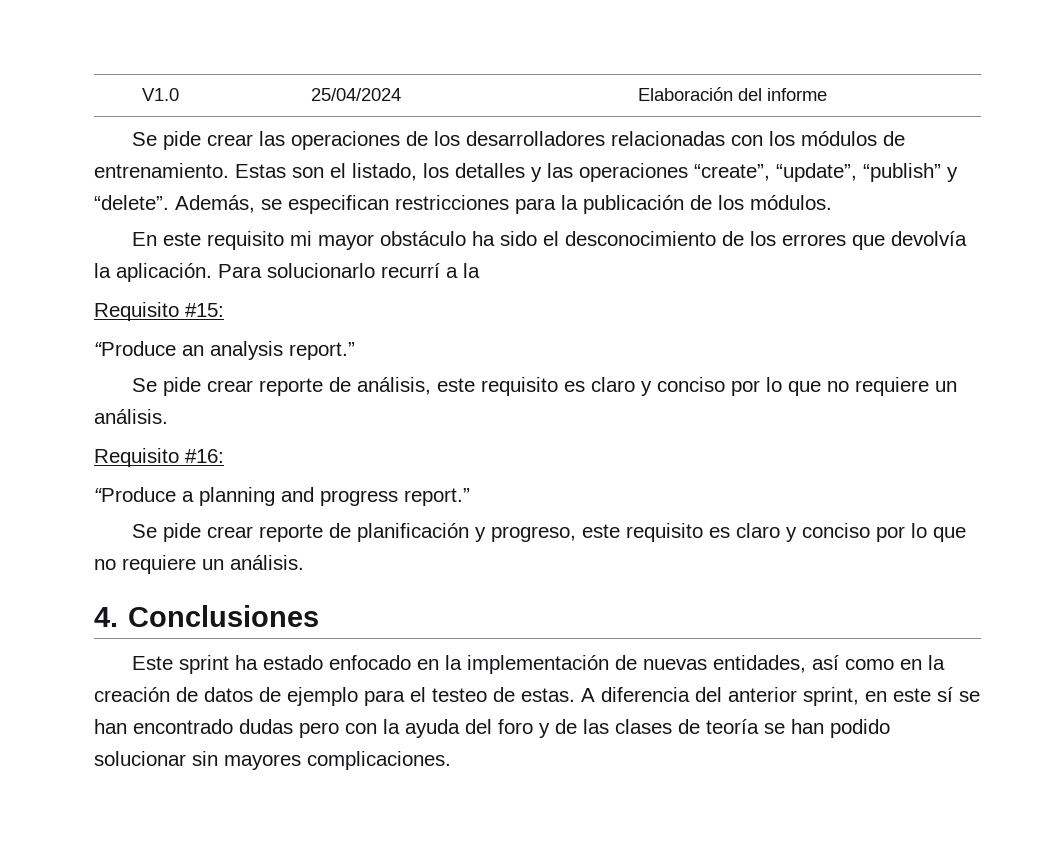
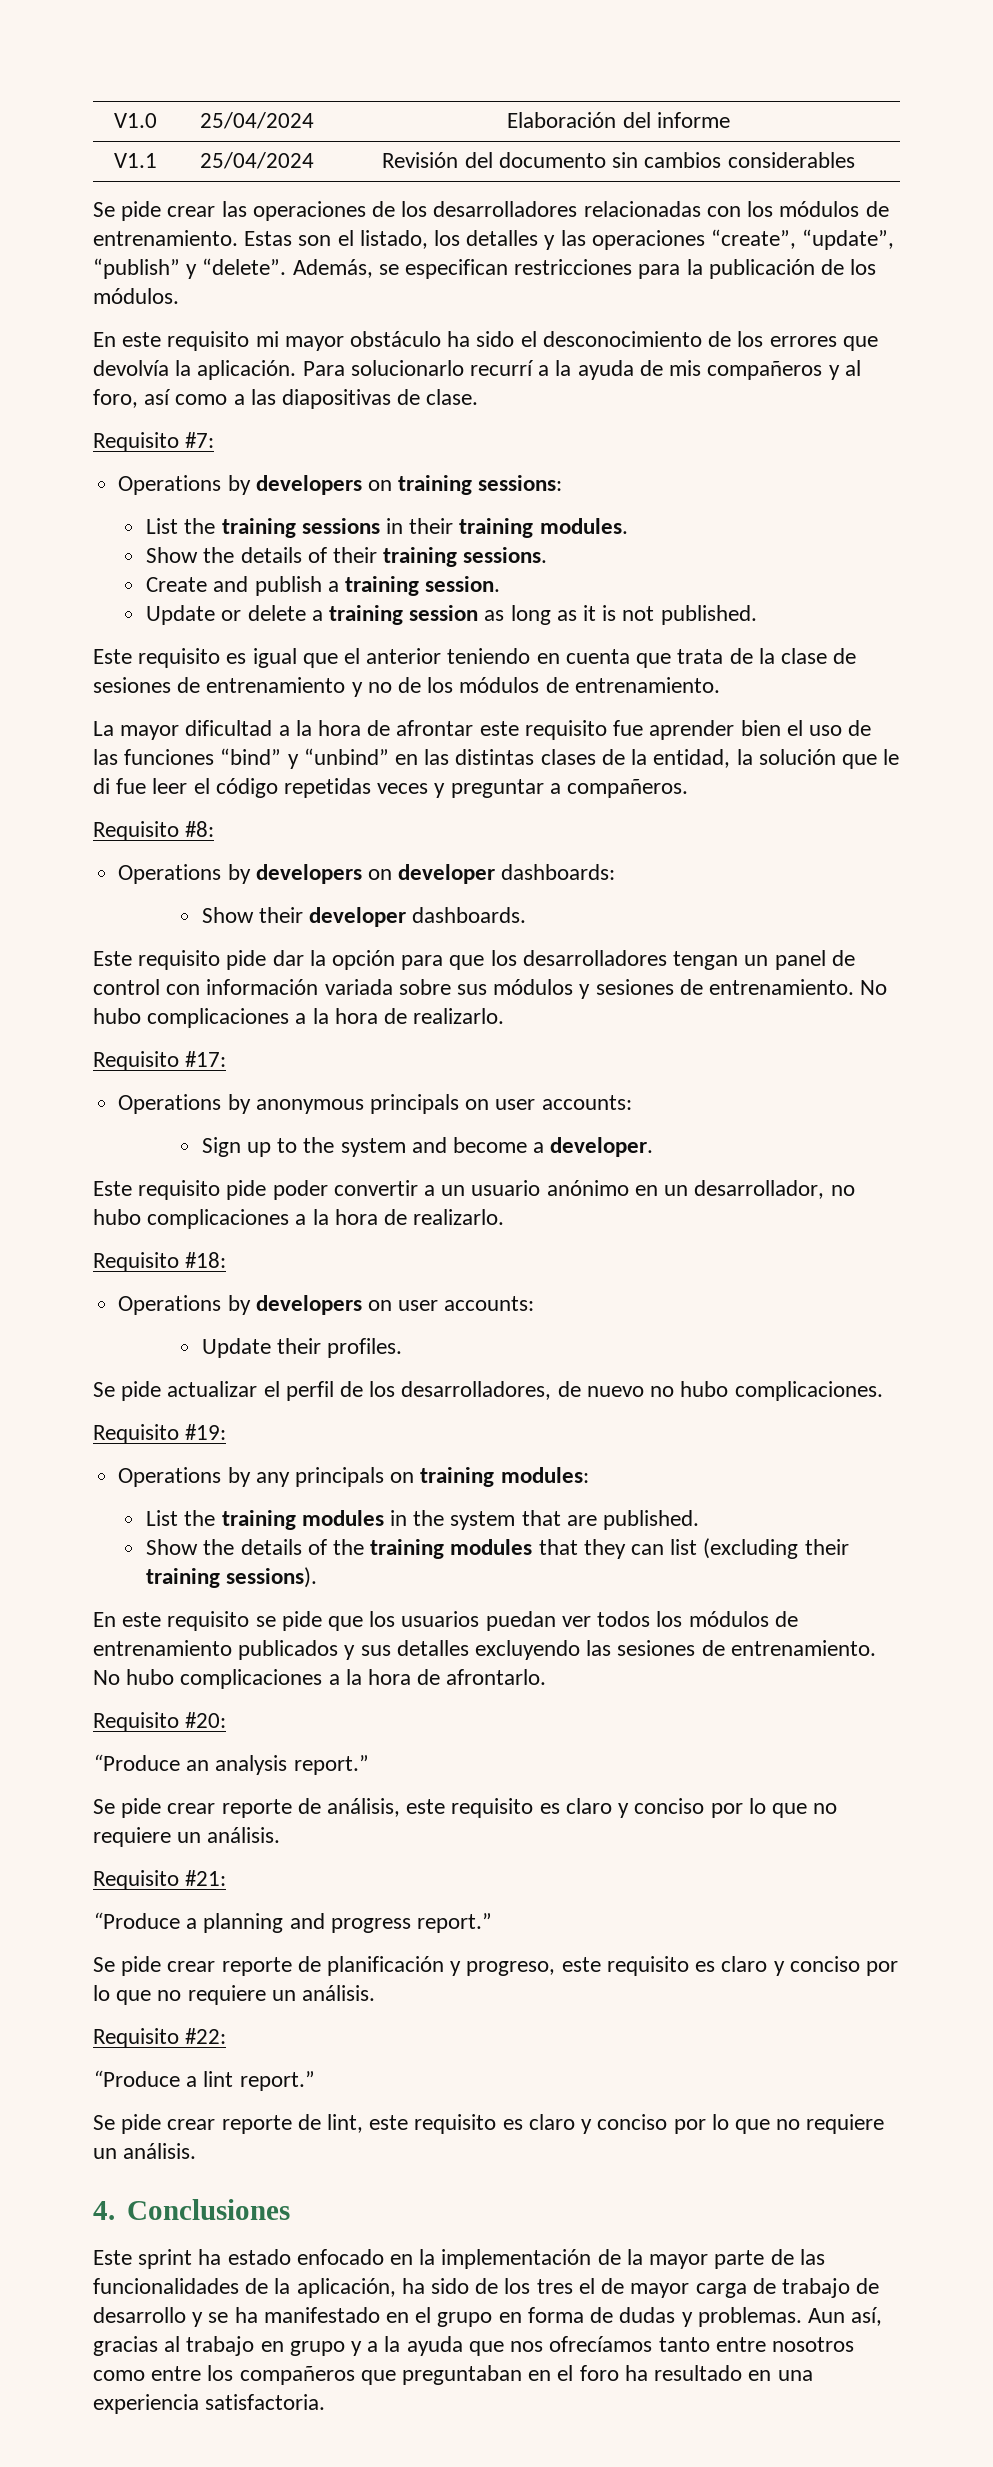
+ V1.1 | 25/04/2024 | Revisión del documento sin cambios considerables
- Para solucionarlo recurrí a la
- Requisito #15:
+ Para solucionarlo recurrí a la ayuda de mis compañeros y al foro, así como a las diapositivas de clase.
+ Requisito #7:
+ Operations by developers on training sessions:
+ List the training sessions in their training modules.
+ Show the details of their training sessions.
+ Create and publish a training session.
+ Update or delete a training session as long as it is not published.
+ Este requisito es igual que el anterior teniendo en cuenta que trata de la clase de sesiones de entrenamiento y no de los módulos de entrenamiento.
+ La mayor dificultad a la hora de afrontar este requisito fue aprender bien el uso de las funciones “bind” y “unbind” en las distintas clases de la entidad, la solución que le di fue leer el código repetidas veces y preguntar a compañeros.
+ Requisito #8:
+ Operations by developers on developer dashboards:
+ Show their developer dashboards.
+ Este requisito pide dar la opción para que los desarrolladores tengan un panel de control con información variada sobre sus módulos y sesiones de entrenamiento. No hubo complicaciones a la hora de realizarlo.
+ Requisito #17:
+ Operations by anonymous principals on user accounts:
+ Sign up to the system and become a developer.
+ Este requisito pide poder convertir a un usuario anónimo en un desarrollador, no hubo complicaciones a la hora de realizarlo.
+ Requisito #18:
+ Operations by developers on user accounts:
+ Update their profiles.
+ Se pide actualizar el perfil de los desarrolladores, de nuevo no hubo complicaciones.
+ Requisito #19:
+ Operations by any principals on training modules:
+ List the training modules in the system that are published.
+ Show the details of the training modules that they can list (excluding their training sessions).
+ En este requisito se pide que los usuarios puedan ver todos los módulos de entrenamiento publicados y sus detalles excluyendo las sesiones de entrenamiento. No hubo complicaciones a la hora de afrontarlo.
+ Requisito #20:
- Requisito #16:
+ Requisito #21:
+ Requisito #22:
+ “Produce a lint report.”
+ Se pide crear reporte de lint, este requisito es claro y conciso por lo que no requiere un análisis.
- Este sprint ha estado enfocado en la implementación de nuevas entidades, así como en la creación de datos de ejemplo para el testeo de estas. A diferencia del anterior sprint, en este sí se han encontrado dudas pero con la ayuda del foro y de las clases de teoría se han podido solucionar sin mayores complicaciones.
+ Este sprint ha estado enfocado en la implementación de la mayor parte de las funcionalidades de la aplicación, ha sido de los tres el de mayor carga de trabajo de desarrollo y se ha manifestado en el grupo en forma de dudas y problemas. Aun así, gracias al trabajo en grupo y a la ayuda que nos ofrecíamos tanto entre nosotros como entre los compañeros que preguntaban en el foro ha resultado en una experiencia satisfactoria.

